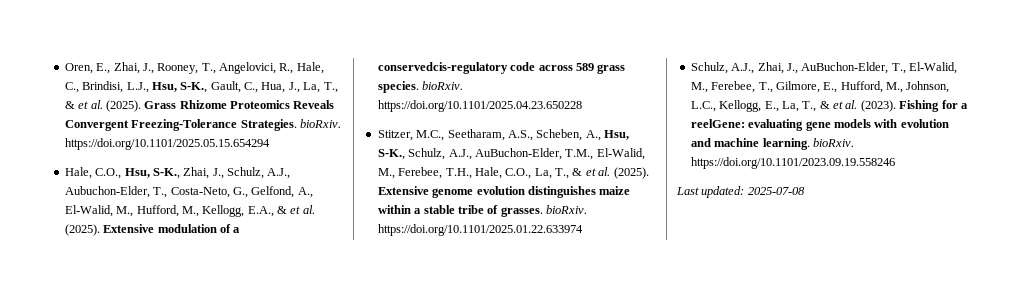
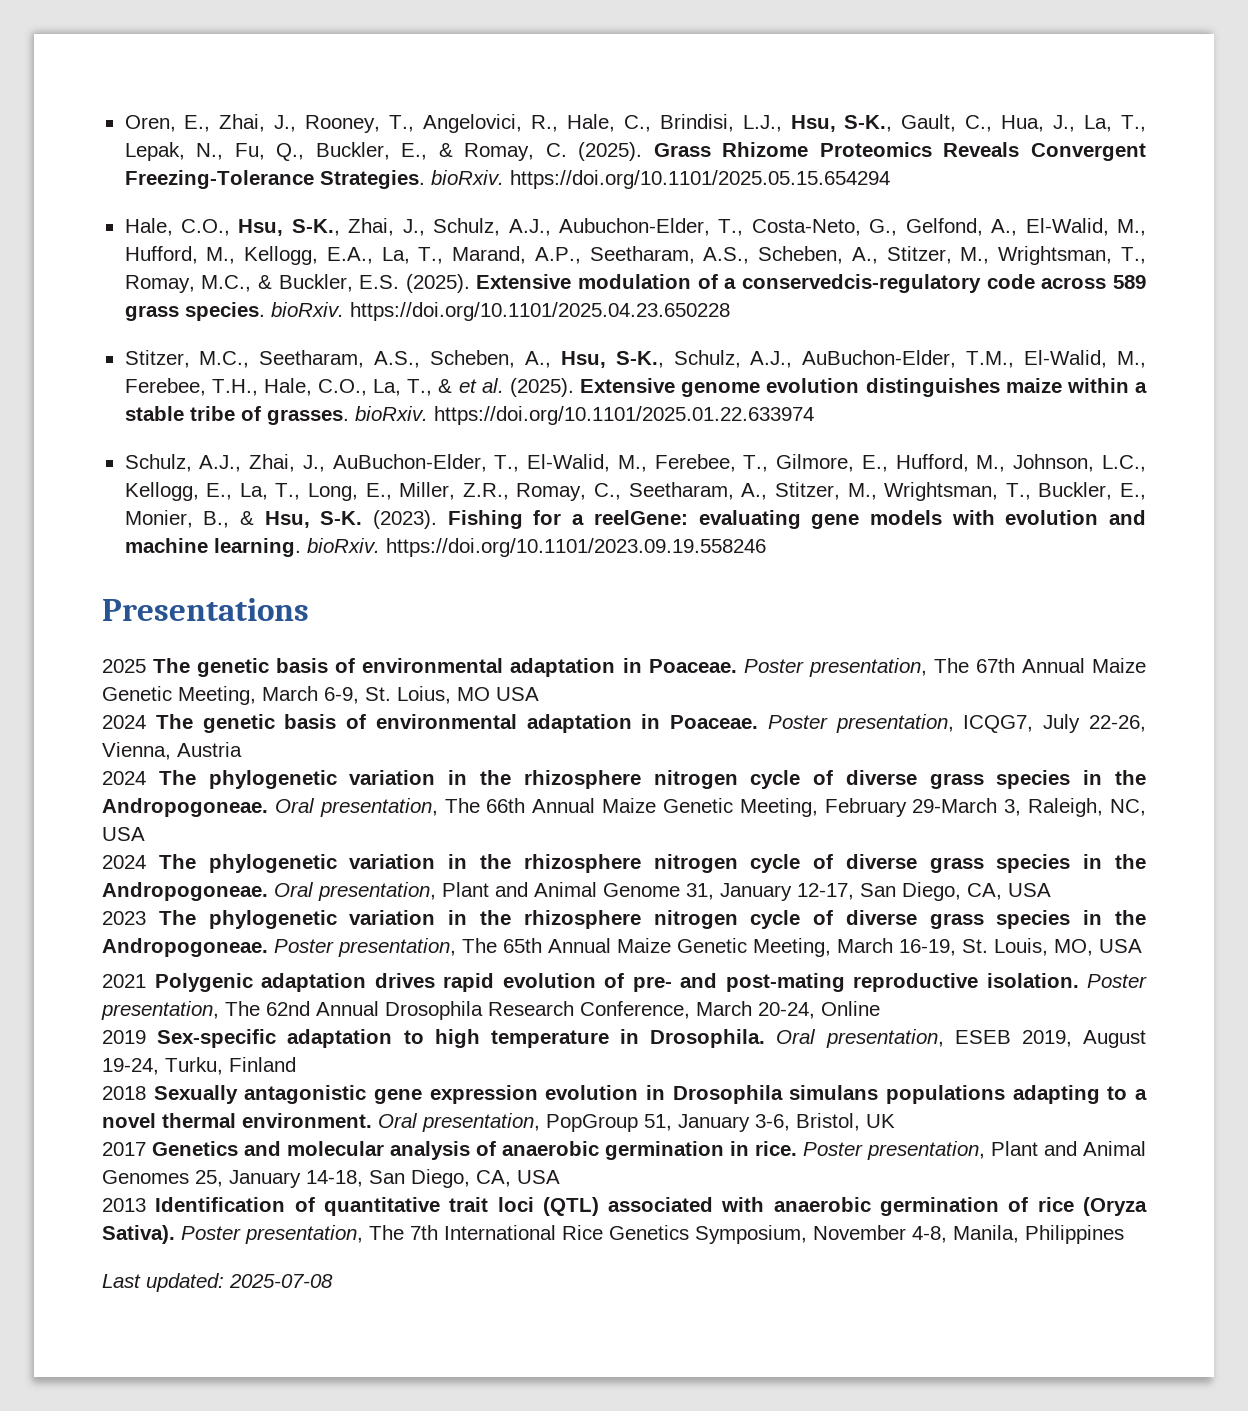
- Oren, E., Zhai, J., Rooney, T., Angelovici, R., Hale, C., Brindisi, L.J., Hsu, S-K., Gault, C., Hua, J., La, T., & et al. (2025).
+ Oren, E., Zhai, J., Rooney, T., Angelovici, R., Hale, C., Brindisi, L.J., Hsu, S-K., Gault, C., Hua, J., La, T., Lepak, N., Fu, Q., Buckler, E., & Romay, C. (2025).
- Hale, C.O., Hsu, S-K., Zhai, J., Schulz, A.J., Aubuchon-Elder, T., Costa-Neto, G., Gelfond, A., El-Walid, M., Hufford, M., Kellogg, E.A., & et al. (2025).
+ Hale, C.O., Hsu, S-K., Zhai, J., Schulz, A.J., Aubuchon-Elder, T., Costa-Neto, G., Gelfond, A., El-Walid, M., Hufford, M., Kellogg, E.A., La, T., Marand, A.P., Seetharam, A.S., Scheben, A., Stitzer, M., Wrightsman, T., Romay, M.C., & Buckler, E.S. (2025).
- Schulz, A.J., Zhai, J., AuBuchon-Elder, T., El-Walid, M., Ferebee, T., Gilmore, E., Hufford, M., Johnson, L.C., Kellogg, E., La, T., & et al. (2023).
+ Schulz, A.J., Zhai, J., AuBuchon-Elder, T., El-Walid, M., Ferebee, T., Gilmore, E., Hufford, M., Johnson, L.C., Kellogg, E., La, T., Long, E., Miller, Z.R., Romay, C., Seetharam, A., Stitzer, M., Wrightsman, T., Buckler, E., Monier, B., & Hsu, S-K. (2023).
+ Presentations
+ 2025 The genetic basis of environmental adaptation in Poaceae. Poster presentation, The 67th Annual Maize Genetic Meeting, March 6-9, St. Loius, MO USA
+ 2024 The genetic basis of environmental adaptation in Poaceae. Poster presentation, ICQG7, July 22-26, Vienna, Austria
+ 2024 The phylogenetic variation in the rhizosphere nitrogen cycle of diverse grass species in the Andropogoneae. Oral presentation, The 66th Annual Maize Genetic Meeting, February 29-March 3, Raleigh, NC, USA
+ 2024 The phylogenetic variation in the rhizosphere nitrogen cycle of diverse grass species in the Andropogoneae. Oral presentation, Plant and Animal Genome 31, January 12-17, San Diego, CA, USA
+ 2023 The phylogenetic variation in the rhizosphere nitrogen cycle of diverse grass species in the Andropogoneae. Poster presentation, The 65th Annual Maize Genetic Meeting, March 16-19, St. Louis, MO, USA
+ 2021 Polygenic adaptation drives rapid evolution of pre- and post-mating reproductive isolation. Poster presentation, The 62nd Annual Drosophila Research Conference, March 20-24, Online
+ 2019 Sex-specific adaptation to high temperature in Drosophila. Oral presentation, ESEB 2019, August 19-24, Turku, Finland
+ 2018 Sexually antagonistic gene expression evolution in Drosophila simulans populations adapting to a novel thermal environment. Oral presentation, PopGroup 51, January 3-6, Bristol, UK
+ 2017 Genetics and molecular analysis of anaerobic germination in rice. Poster presentation, Plant and Animal Genomes 25, January 14-18, San Diego, CA, USA
+ 2013 Identification of quantitative trait loci (QTL) associated with anaerobic germination of rice (Oryza Sativa). Poster presentation, The 7th International Rice Genetics Symposium, November 4-8, Manila, Philippines

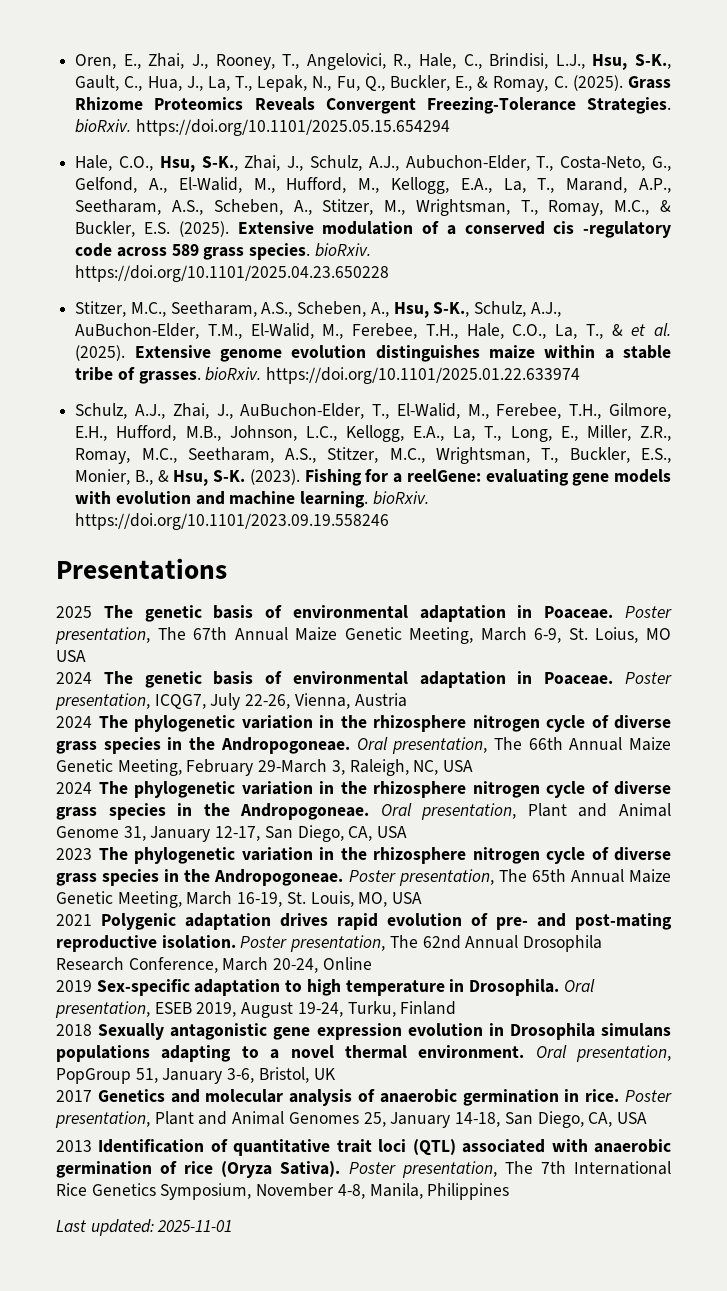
- Extensive modulation of a conservedcis-regulatory code across 589 grass species. bioRxiv. https://doi.org/10.1101/2025.04.23.650228
+ Extensive modulation of a conserved cis -regulatory code across 589 grass species. bioRxiv. https://doi.org/10.1101/2025.04.23.650228
- Schulz, A.J., Zhai, J., AuBuchon-Elder, T., El-Walid, M., Ferebee, T., Gilmore, E., Hufford, M., Johnson, L.C., Kellogg, E., La, T., Long, E., Miller, Z.R., Romay, C., Seetharam, A., Stitzer, M., Wrightsman, T., Buckler, E., Monier, B., & Hsu, S-K. (2023).
+ Schulz, A.J., Zhai, J., AuBuchon-Elder, T., El-Walid, M., Ferebee, T.H., Gilmore, E.H., Hufford, M.B., Johnson, L.C., Kellogg, E.A., La, T., Long, E., Miller, Z.R., Romay, M.C., Seetharam, A.S., Stitzer, M.C., Wrightsman, T., Buckler, E.S., Monier, B., & Hsu, S-K. (2023).
- Last updated: 2025-07-08
+ Last updated: 2025-11-01

